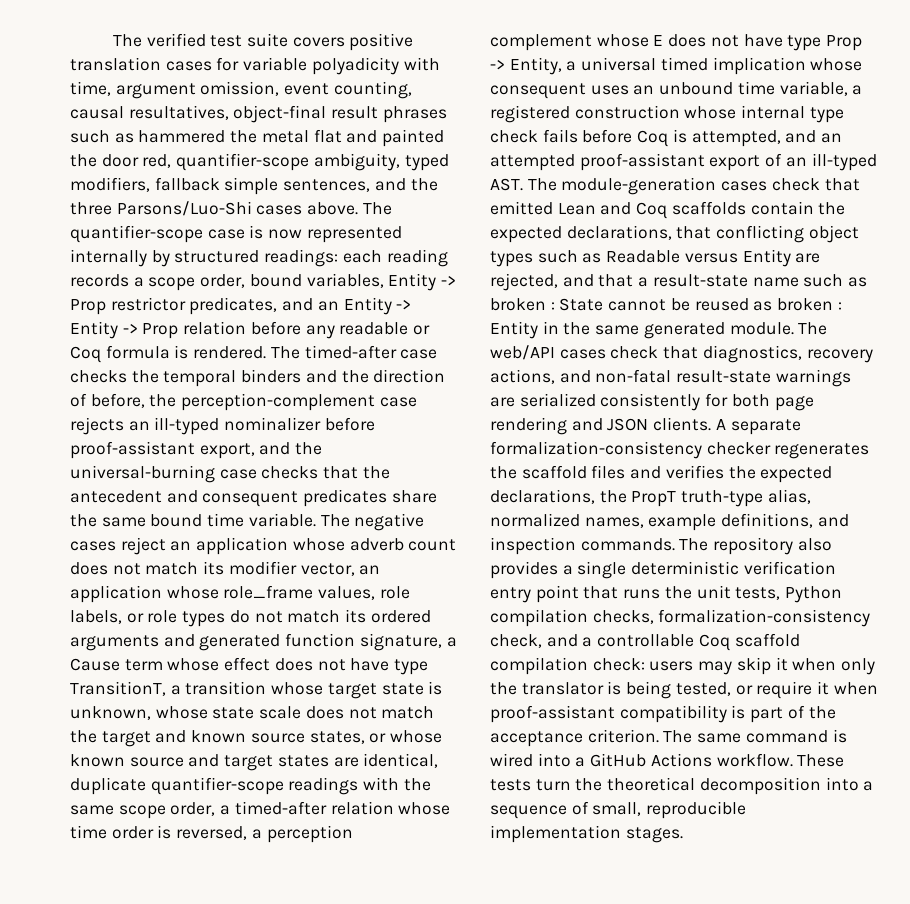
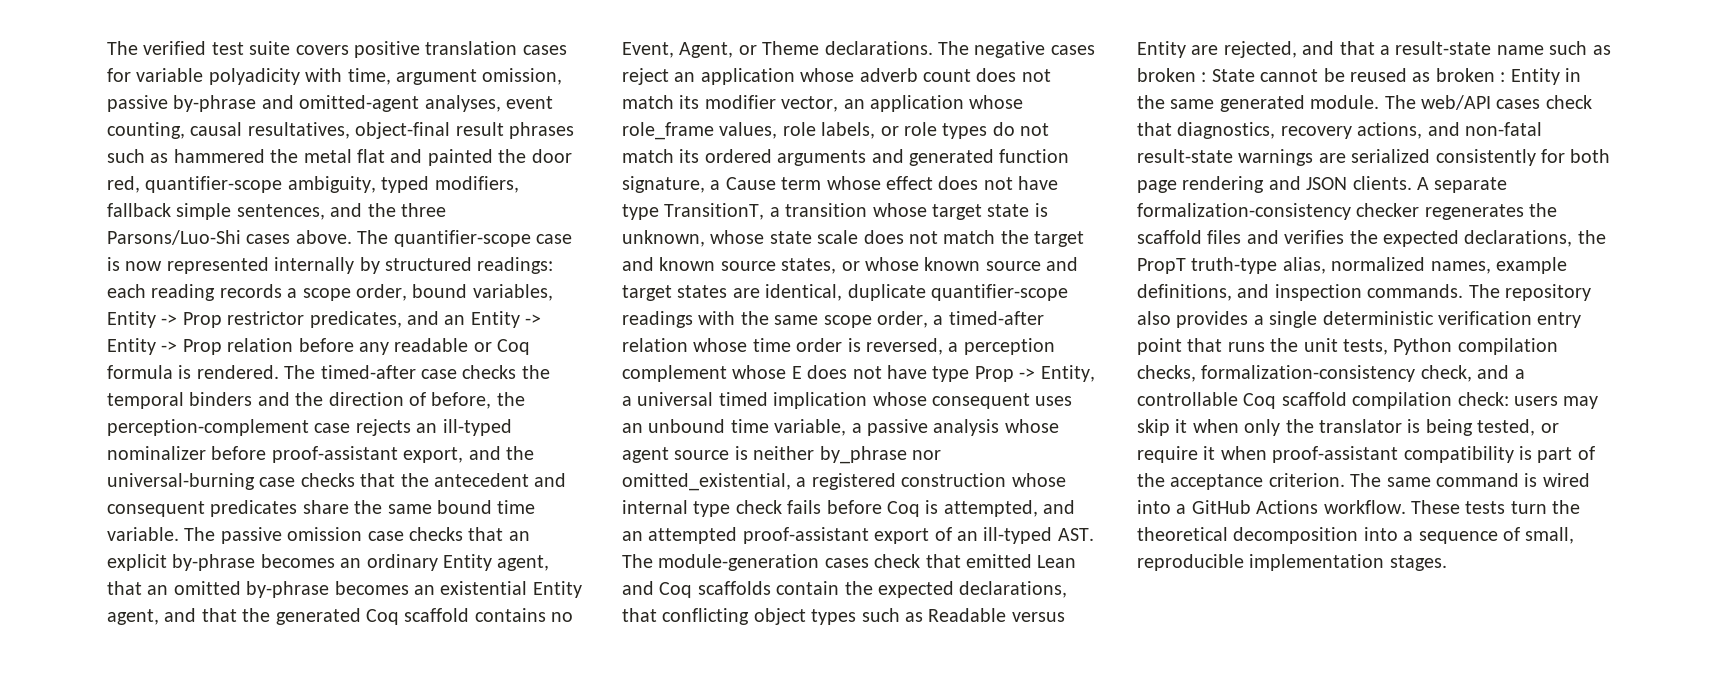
- The verified test suite covers positive translation cases for variable polyadicity with time, argument omission, event counting, causal resultatives, object-final result phrases such as hammered the metal flat and painted the door red, quantifier-scope ambiguity, typed modifiers, fallback simple sentences, and the three Parsons/Luo-Shi cases above.
+ The verified test suite covers positive translation cases for variable polyadicity with time, argument omission, passive by-phrase and omitted-agent analyses, event counting, causal resultatives, object-final result phrases such as hammered the metal flat and painted the door red, quantifier-scope ambiguity, typed modifiers, fallback simple sentences, and the three Parsons/Luo-Shi cases above.
- The negative cases reject an application whose adverb count does not match its modifier vector, an application whose role_frame values, role labels, or role types do not match its ordered arguments and generated function signature, a Cause term whose effect does not have type TransitionT, a transition whose target state is unknown, whose state scale does not match the target and known source states, or whose known source and target states are identical, duplicate quantifier-scope readings with the same scope order, a timed-after relation whose time order is reversed, a perception complement whose E does not have type Prop -> Entity, a universal timed implication whose consequent uses an unbound time variable, a registered construction whose internal type check fails before Coq is attempted, and an attempted proof-assistant export of an ill-typed AST. The module-generation cases check that emitted Lean and Coq scaffolds contain the expected declarations, that conflicting object types such as Readable versus Entity are rejected, and that a result-state name such as broken :
+ The passive omission case checks that an explicit by-phrase becomes an ordinary Entity agent, that an omitted by-phrase becomes an existential Entity agent, and that the generated Coq scaffold contains no Event, Agent, or Theme declarations. The negative cases reject an application whose adverb count does not match its modifier vector, an application whose role_frame values, role labels, or role types do not match its ordered arguments and generated function signature, a Cause term whose effect does not have type TransitionT, a transition whose target state is unknown, whose state scale does not match the target and known source states, or whose known source and target states are identical, duplicate quantifier-scope readings with the same scope order, a timed-after relation whose time order is reversed, a perception complement whose E does not have type Prop -> Entity, a universal timed implication whose consequent uses an unbound time variable, a passive analysis whose agent source is neither by_phrase nor omitted_existential, a registered construction whose internal type check fails before Coq is attempted, and an attempted proof-assistant export of an ill-typed AST. The module-generation cases check that emitted Lean and Coq scaffolds contain the expected declarations, that conflicting object types such as Readable versus Entity are rejected, and that a result-state name such as broken :

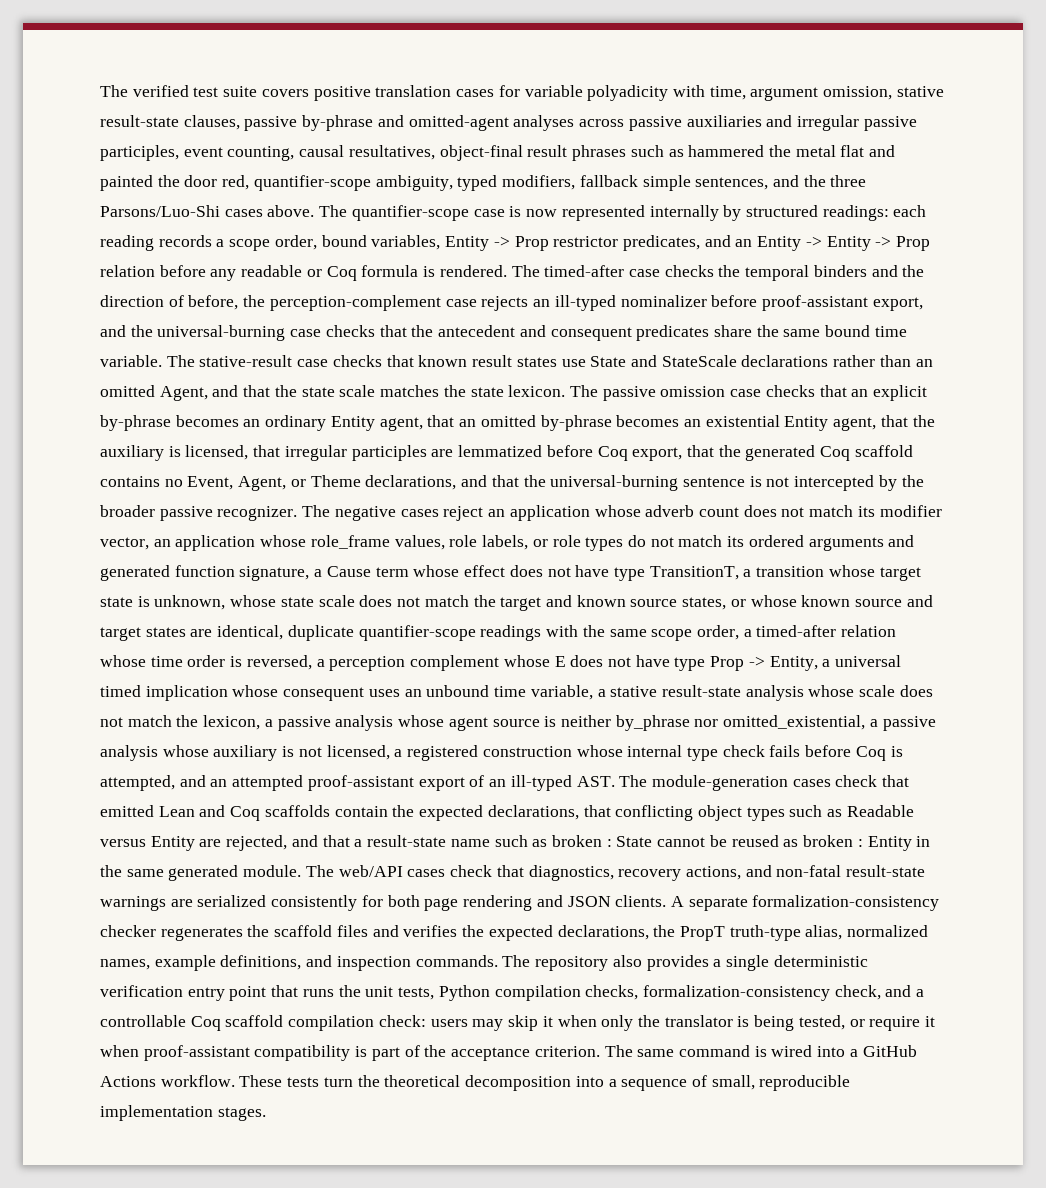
- The verified test suite covers positive translation cases for variable polyadicity with time, argument omission, passive by-phrase and omitted-agent analyses, event counting, causal resultatives, object-final result phrases such as hammered the metal flat and painted the door red, quantifier-scope ambiguity, typed modifiers, fallback simple sentences, and the three Parsons/Luo-Shi cases above.
+ The verified test suite covers positive translation cases for variable polyadicity with time, argument omission, stative result-state clauses, passive by-phrase and omitted-agent analyses across passive auxiliaries and irregular passive participles, event counting, causal resultatives, object-final result phrases such as hammered the metal flat and painted the door red, quantifier-scope ambiguity, typed modifiers, fallback simple sentences, and the three Parsons/Luo-Shi cases above.
- The passive omission case checks that an explicit by-phrase becomes an ordinary Entity agent, that an omitted by-phrase becomes an existential Entity agent, and that the generated Coq scaffold contains no Event, Agent, or Theme declarations.
+ The stative-result case checks that known result states use State and StateScale declarations rather than an omitted Agent, and that the state scale matches the state lexicon. The passive omission case checks that an explicit by-phrase becomes an ordinary Entity agent, that an omitted by-phrase becomes an existential Entity agent, that the auxiliary is licensed, that irregular participles are lemmatized before Coq export, that the generated Coq scaffold contains no Event, Agent, or Theme declarations, and that the universal-burning sentence is not intercepted by the broader passive recognizer.
- The negative cases reject an application whose adverb count does not match its modifier vector, an application whose role_frame values, role labels, or role types do not match its ordered arguments and generated function signature, a Cause term whose effect does not have type TransitionT, a transition whose target state is unknown, whose state scale does not match the target and known source states, or whose known source and target states are identical, duplicate quantifier-scope readings with the same scope order, a timed-after relation whose time order is reversed, a perception complement whose E does not have type Prop -> Entity, a universal timed implication whose consequent uses an unbound time variable, a passive analysis whose agent source is neither by_phrase nor omitted_existential, a registered construction whose internal type check fails before Coq is attempted, and an attempted proof-assistant export of an ill-typed AST. The module-generation cases check that emitted Lean and Coq scaffolds contain the expected declarations, that conflicting object types such as Readable versus Entity are rejected, and that a result-state name such as broken :
+ The negative cases reject an application whose adverb count does not match its modifier vector, an application whose role_frame values, role labels, or role types do not match its ordered arguments and generated function signature, a Cause term whose effect does not have type TransitionT, a transition whose target state is unknown, whose state scale does not match the target and known source states, or whose known source and target states are identical, duplicate quantifier-scope readings with the same scope order, a timed-after relation whose time order is reversed, a perception complement whose E does not have type Prop -> Entity, a universal timed implication whose consequent uses an unbound time variable, a stative result-state analysis whose scale does not match the lexicon, a passive analysis whose agent source is neither by_phrase nor omitted_existential, a passive analysis whose auxiliary is not licensed, a registered construction whose internal type check fails before Coq is attempted, and an attempted proof-assistant export of an ill-typed AST. The module-generation cases check that emitted Lean and Coq scaffolds contain the expected declarations, that conflicting object types such as Readable versus Entity are rejected, and that a result-state name such as broken :

